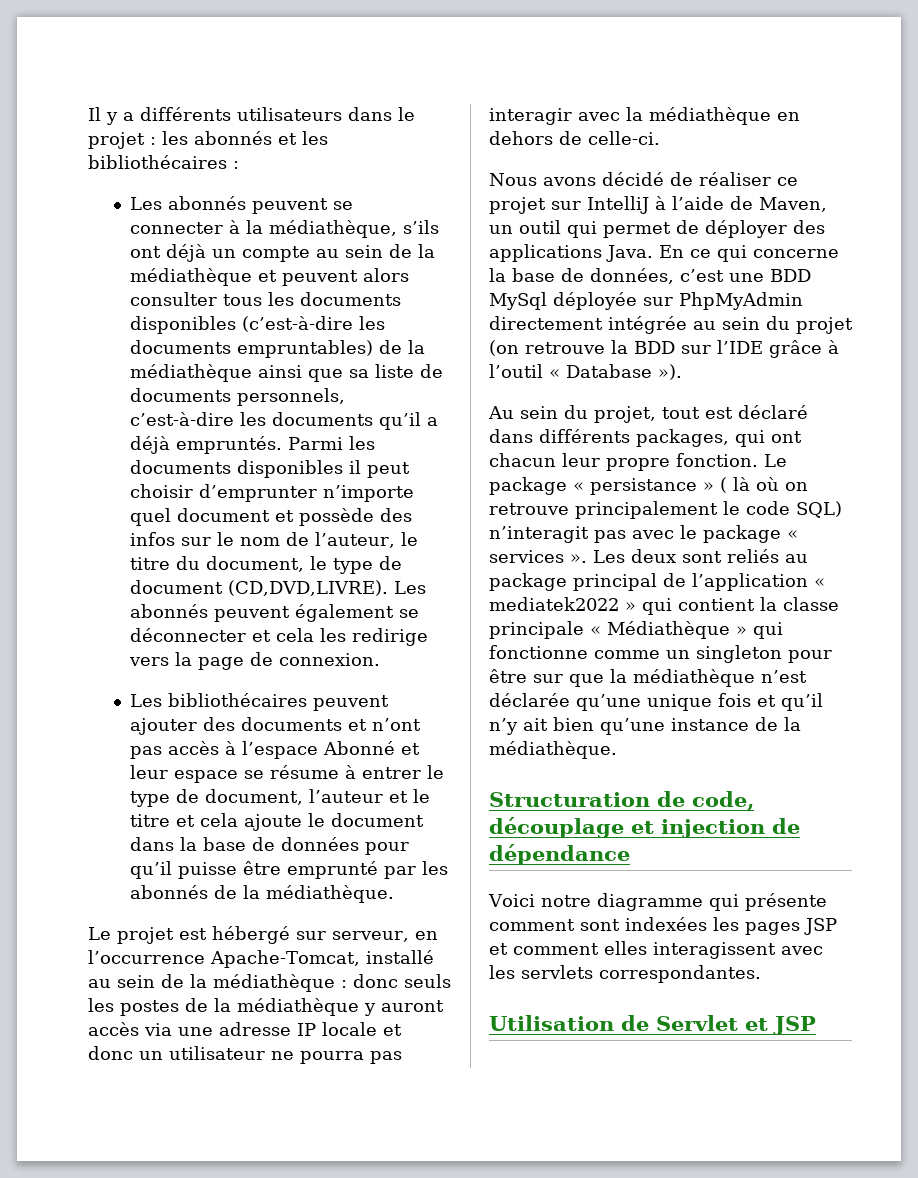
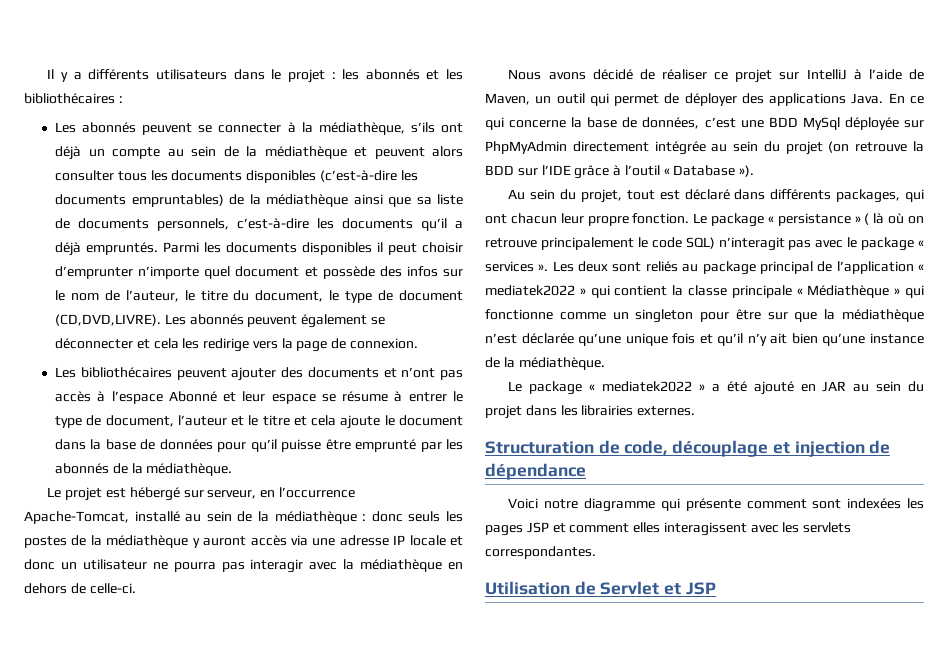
+ Le package « mediatek2022 » a été ajouté en JAR au sein du projet dans les librairies externes.

